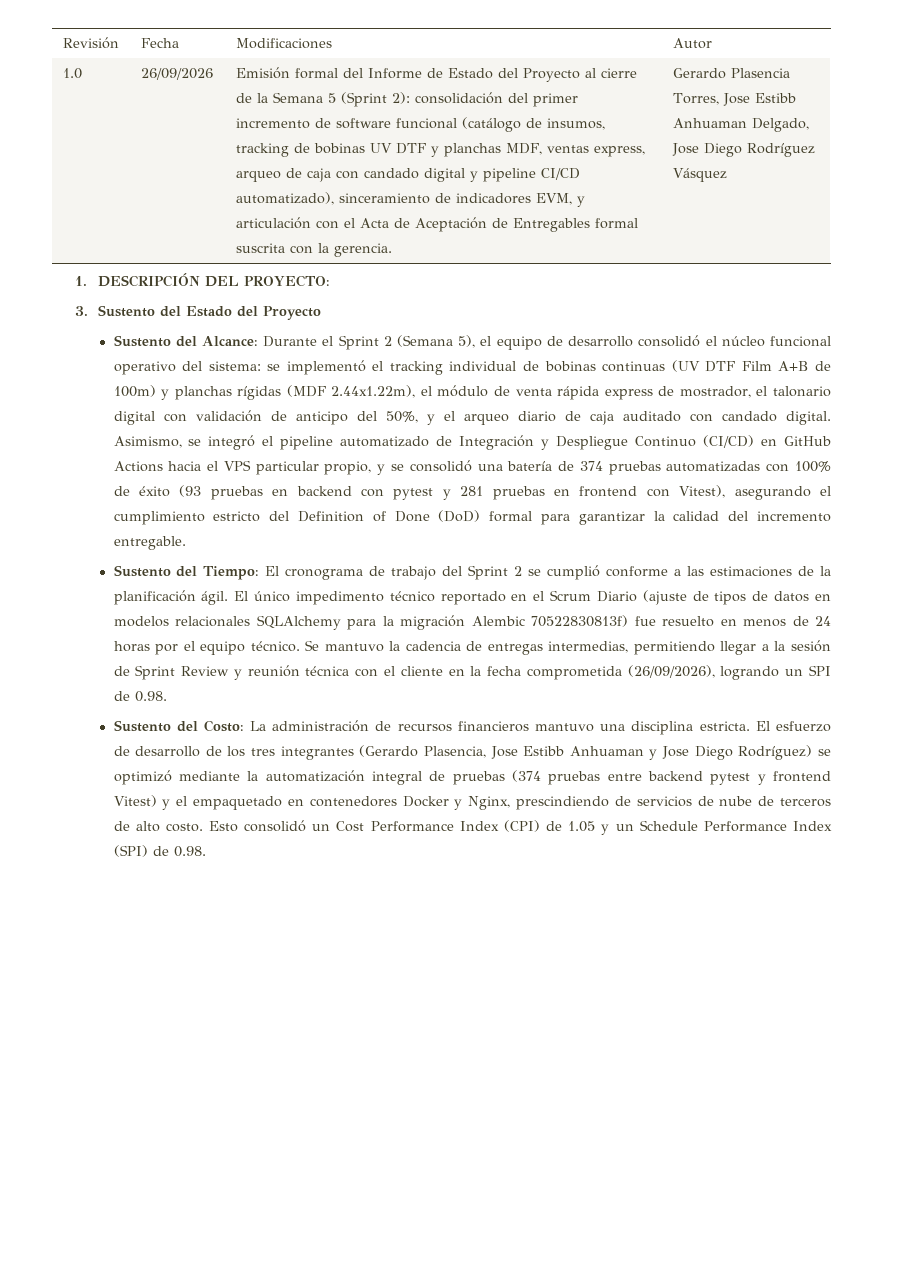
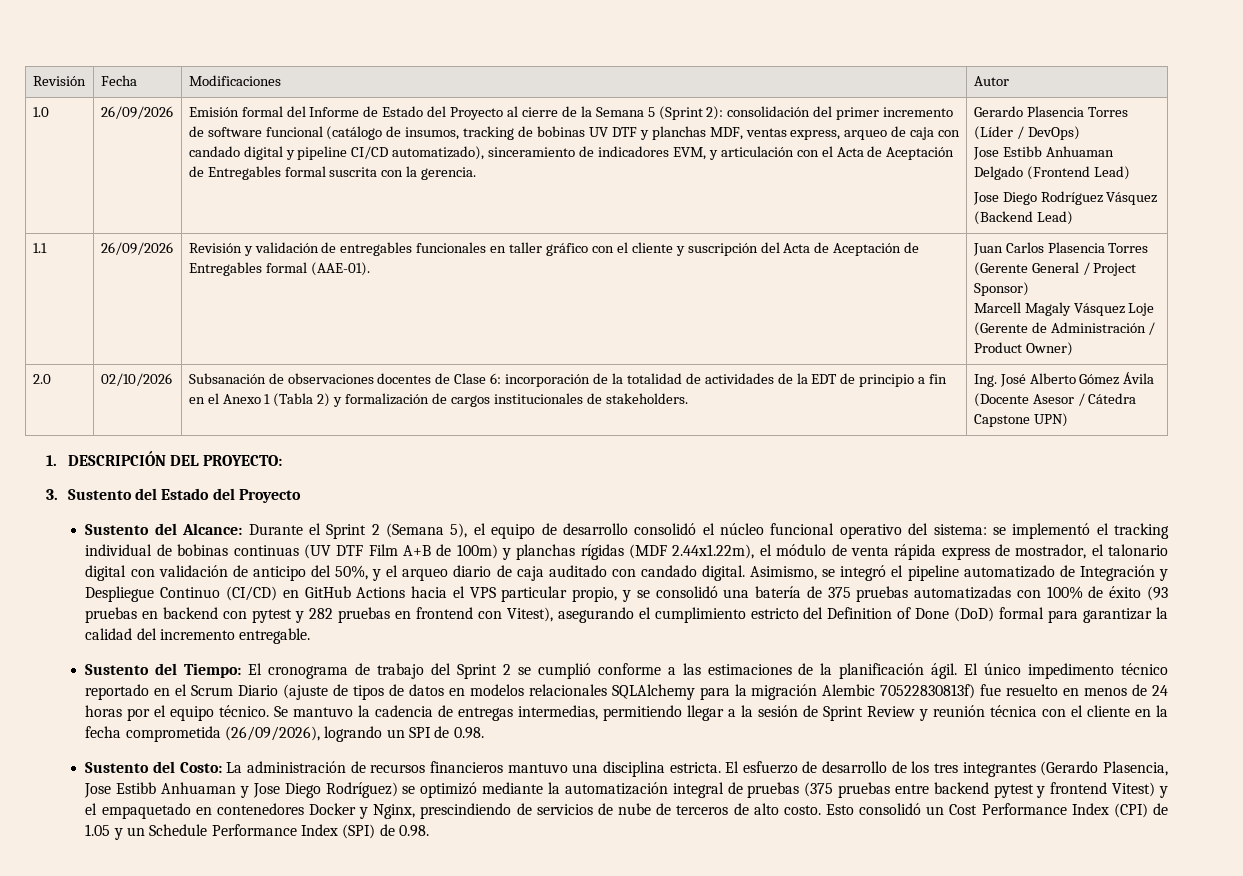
- Gerardo Plasencia Torres, Jose Estibb Anhuaman Delgado, Jose Diego Rodríguez Vásquez
+ Gerardo Plasencia Torres (Líder / DevOps)
+ Jose Estibb Anhuaman Delgado (Frontend Lead)
+ Jose Diego Rodríguez Vásquez (Backend Lead)
+ 1.1 | 26/09/2026 | Revisión y validación de entregables funcionales en taller gráfico con el cliente y suscripción del Acta de Aceptación de Entregables formal (AAE-01). | Juan Carlos Plasencia Torres (Gerente General / Project Sponsor)
+ Marcell Magaly Vásquez Loje (Gerente de Administración / Product Owner)
+ 2.0 | 02/10/2026 | Subsanación de observaciones docentes de Clase 6: incorporación de la totalidad de actividades de la EDT de principio a fin en el Anexo 1 (Tabla 2) y formalización de cargos institucionales de stakeholders. | Ing. José Alberto Gómez Ávila (Docente Asesor / Cátedra Capstone UPN)
- Asimismo, se integró el pipeline automatizado de Integración y Despliegue Continuo (CI/CD) en GitHub Actions hacia el VPS particular propio, y se consolidó una batería de 374 pruebas automatizadas con 100% de éxito (93 pruebas en backend con pytest y 281 pruebas en frontend con Vitest), asegurando el cumplimiento estricto del Definition of Done (DoD) formal para garantizar la calidad del incremento entregable.
+ Asimismo, se integró el pipeline automatizado de Integración y Despliegue Continuo (CI/CD) en GitHub Actions hacia el VPS particular propio, y se consolidó una batería de 375 pruebas automatizadas con 100% de éxito (93 pruebas en backend con pytest y 282 pruebas en frontend con Vitest), asegurando el cumplimiento estricto del Definition of Done (DoD) formal para garantizar la calidad del incremento entregable.
- El esfuerzo de desarrollo de los tres integrantes (Gerardo Plasencia, Jose Estibb Anhuaman y Jose Diego Rodríguez) se optimizó mediante la automatización integral de pruebas (374 pruebas entre backend pytest y frontend Vitest) y el empaquetado en contenedores Docker y Nginx, prescindiendo de servicios de nube de terceros de alto costo.
+ El esfuerzo de desarrollo de los tres integrantes (Gerardo Plasencia, Jose Estibb Anhuaman y Jose Diego Rodríguez) se optimizó mediante la automatización integral de pruebas (375 pruebas entre backend pytest y frontend Vitest) y el empaquetado en contenedores Docker y Nginx, prescindiendo de servicios de nube de terceros de alto costo.

